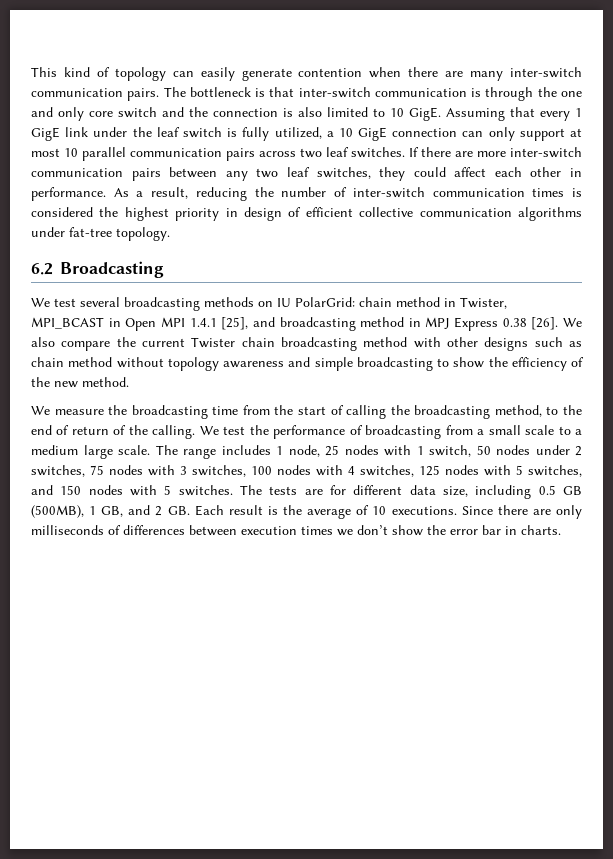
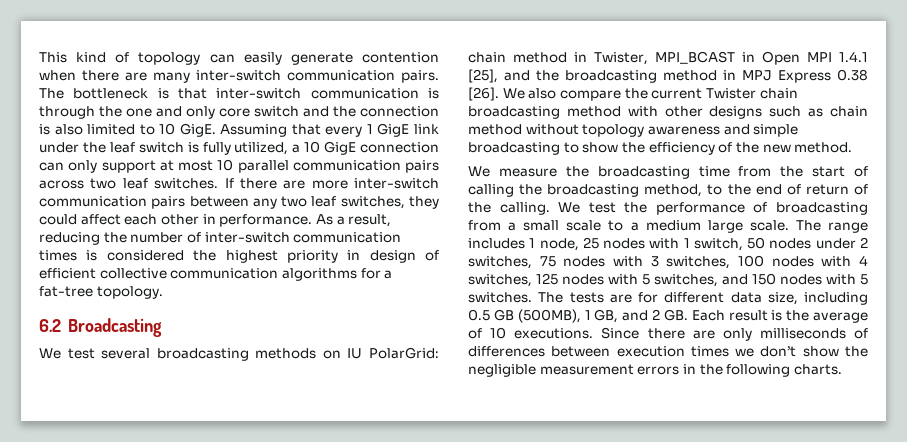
- As a result, reducing the number of inter-switch communication times is considered the highest priority in design of efficient collective communication algorithms under fat-tree topology.
+ As a result, reducing the number of inter-switch communication times is considered the highest priority in design of efficient collective communication algorithms for a fat-tree topology.
- We test several broadcasting methods on IU PolarGrid: chain method in Twister, MPI_BCAST in Open MPI 1.4.1 [25], and broadcasting method in MPJ Express 0.38 [26].
+ We test several broadcasting methods on IU PolarGrid: chain method in Twister, MPI_BCAST in Open MPI 1.4.1 [25], and the broadcasting method in MPJ Express 0.38 [26].
- Since there are only milliseconds of differences between execution times we don’t show the error bar in charts.
+ Since there are only milliseconds of differences between execution times we don’t show the negligible measurement errors in the following charts.

